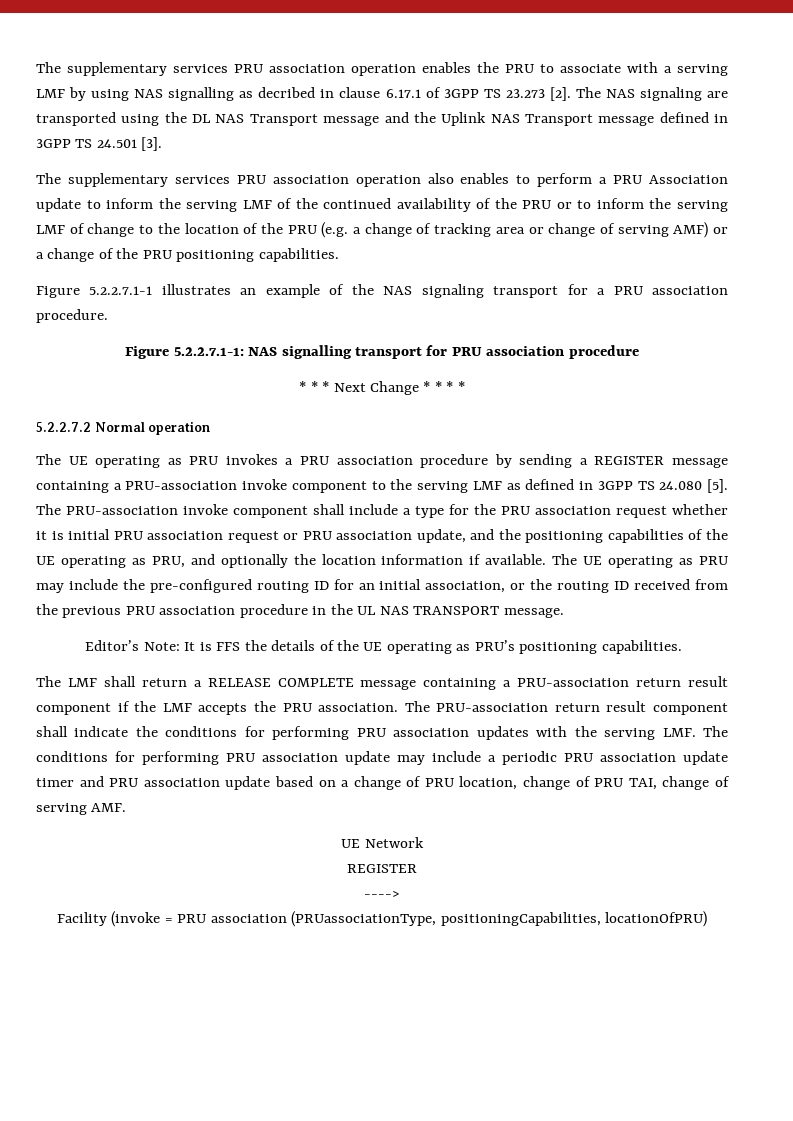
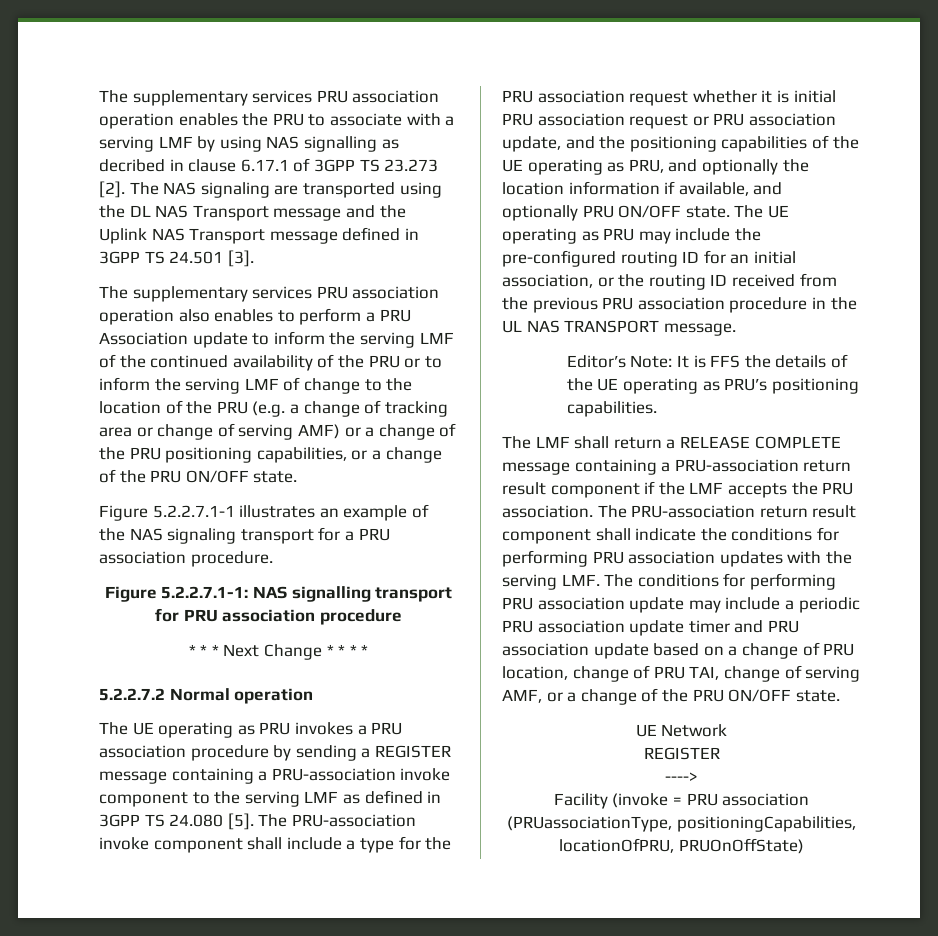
- The supplementary services PRU association operation also enables to perform a PRU Association update to inform the serving LMF of the continued availability of the PRU or to inform the serving LMF of change to the location of the PRU (e.g. a change of tracking area or change of serving AMF) or a change of the PRU positioning capabilities.
+ The supplementary services PRU association operation also enables to perform a PRU Association update to inform the serving LMF of the continued availability of the PRU or to inform the serving LMF of change to the location of the PRU (e.g. a change of tracking area or change of serving AMF) or a change of the PRU positioning capabilities, or a change of the PRU ON/OFF state.
- The PRU-association invoke component shall include a type for the PRU association request whether it is initial PRU association request or PRU association update, and the positioning capabilities of the UE operating as PRU, and optionally the location information if available.
+ The PRU-association invoke component shall include a type for the PRU association request whether it is initial PRU association request or PRU association update, and the positioning capabilities of the UE operating as PRU, and optionally the location information if available, and optionally PRU ON/OFF state.
- The PRU-association return result component shall indicate the conditions for performing PRU association updates with the serving LMF. The conditions for performing PRU association update may include a periodic PRU association update timer and PRU association update based on a change of PRU location, change of PRU TAI, change of serving AMF.
+ The PRU-association return result component shall indicate the conditions for performing PRU association updates with the serving LMF. The conditions for performing PRU association update may include a periodic PRU association update timer and PRU association update based on a change of PRU location, change of PRU TAI, change of serving AMF, or a change of the PRU ON/OFF state.
- Facility (invoke = PRU association (PRUassociationType, positioningCapabilities, locationOfPRU)
+ Facility (invoke = PRU association (PRUassociationType, positioningCapabilities, locationOfPRU, PRUOnOffState)

